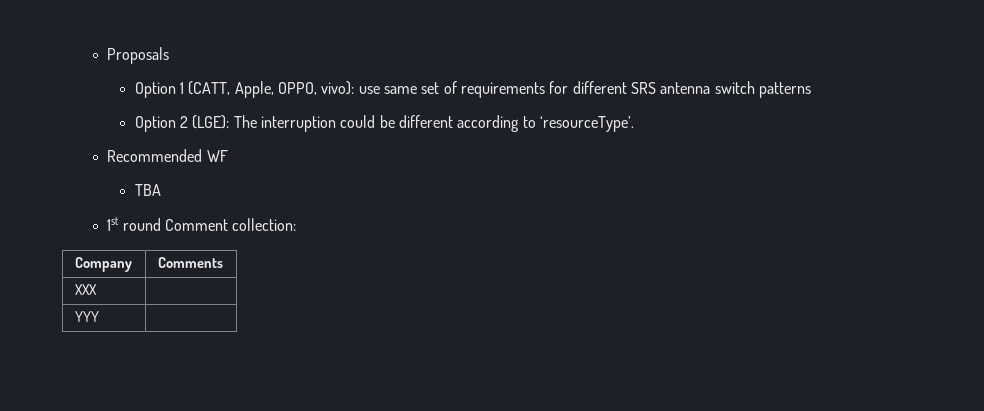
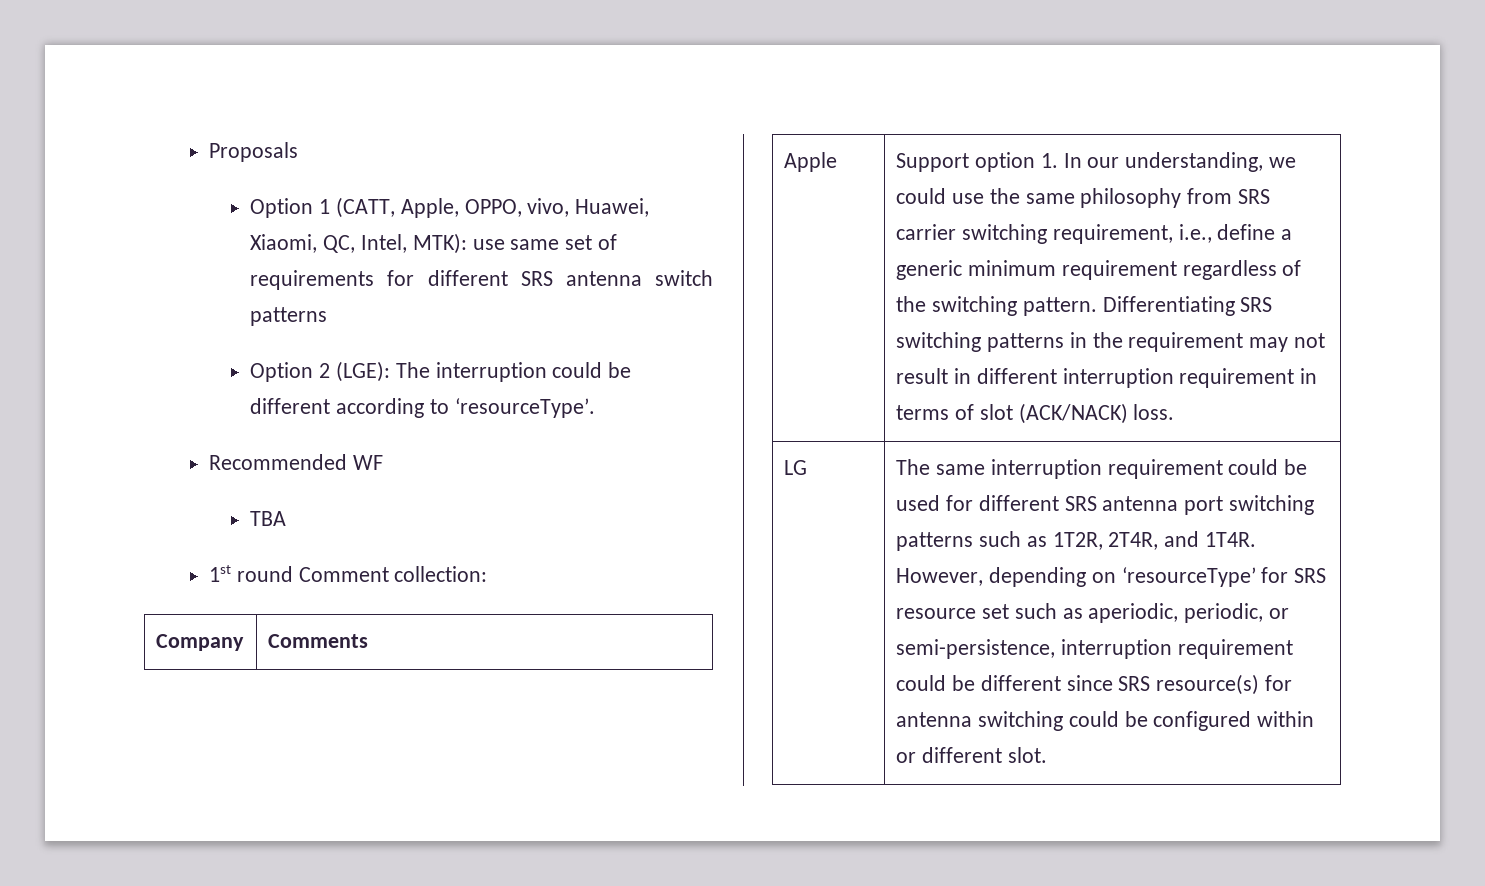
- Option 1 (CATT, Apple, OPPO, vivo): use same set of requirements for different SRS antenna switch patterns
+ Option 1 (CATT, Apple, OPPO, vivo, Huawei, Xiaomi, QC, Intel, MTK): use same set of requirements for different SRS antenna switch patterns
- XXX |
- YYY |
+ Apple | Support option 1. In our understanding, we could use the same philosophy from SRS carrier switching requirement, i.e., define a generic minimum requirement regardless of the switching pattern. Differentiating SRS switching patterns in the requirement may not result in different interruption requirement in terms of slot (ACK/NACK) loss.
+ LG | The same interruption requirement could be used for different SRS antenna port switching patterns such as 1T2R, 2T4R, and 1T4R. However, depending on ‘resourceType’ for SRS resource set such as aperiodic, periodic, or semi-persistence, interruption requirement could be different since SRS resource(s) for antenna switching could be configured within or different slot.

